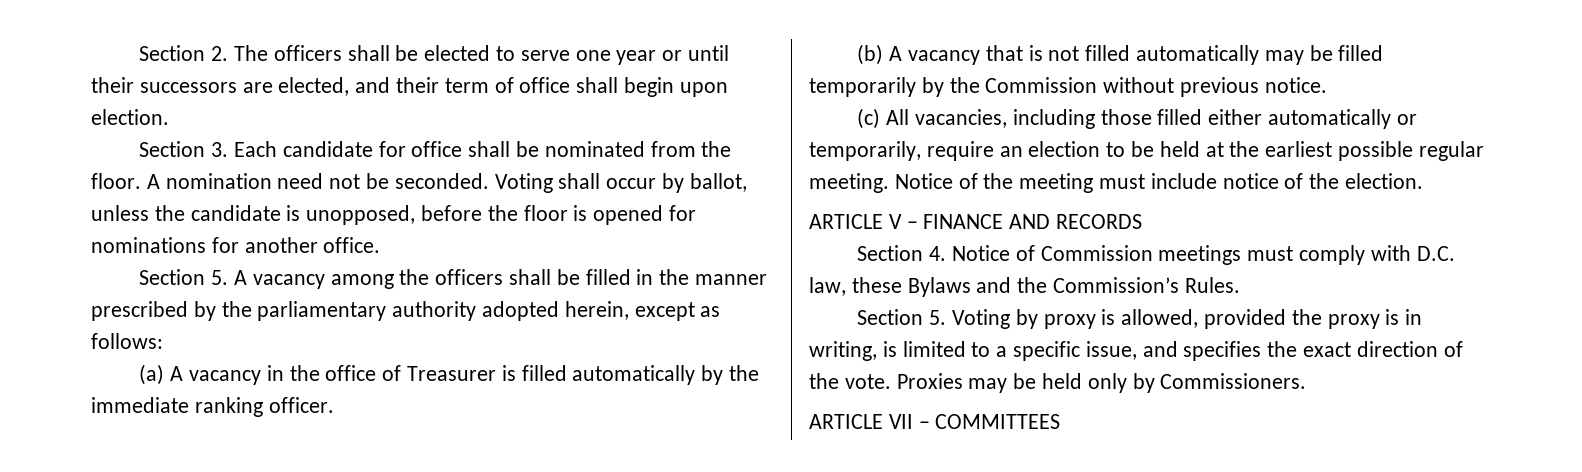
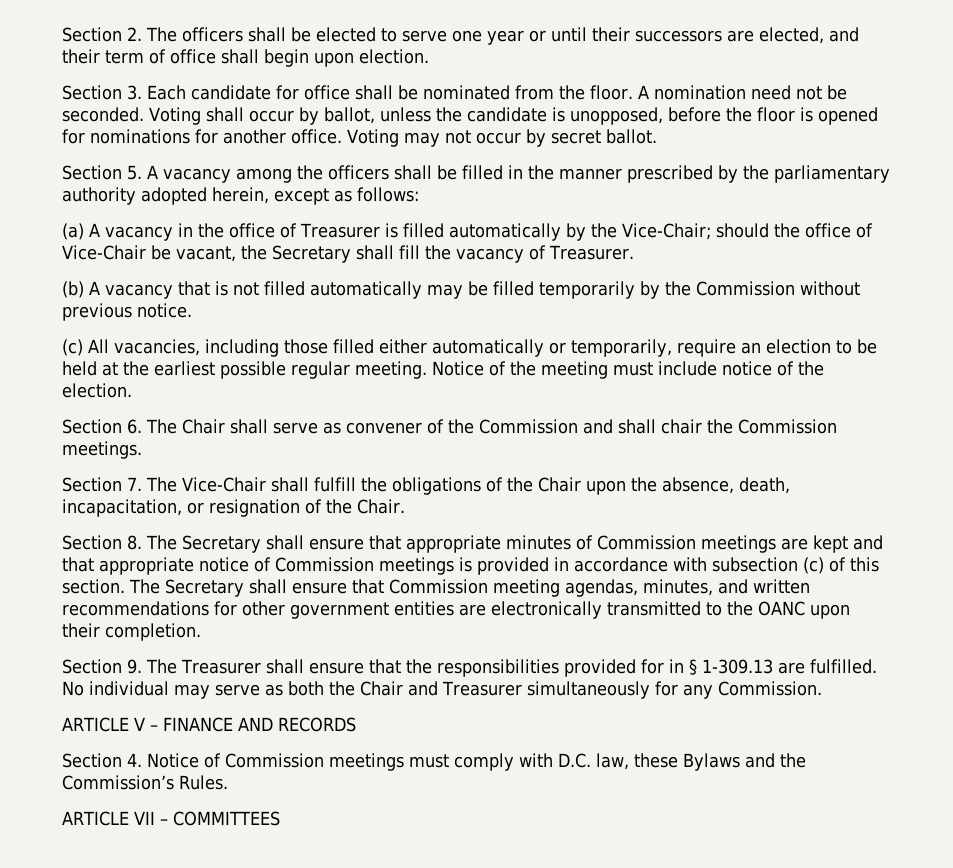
+ Voting may not occur by secret ballot.
- (a) A vacancy in the office of Treasurer is filled automatically by the immediate ranking officer.
+ (a) A vacancy in the office of Treasurer is filled automatically by the Vice-Chair; should the office of Vice-Chair be vacant, the Secretary shall fill the vacancy of Treasurer.
+ Section 6. The Chair shall serve as convener of the Commission and shall chair the Commission meetings.
+ Section 7. The Vice-Chair shall fulfill the obligations of the Chair upon the absence, death, incapacitation, or resignation of the Chair.
+ Section 8. The Secretary shall ensure that appropriate minutes of Commission meetings are kept and that appropriate notice of Commission meetings is provided in accordance with subsection (c) of this section. The Secretary shall ensure that Commission meeting agendas, minutes, and written recommendations for other government entities are electronically transmitted to the OANC upon their completion.
+ Section 9. The Treasurer shall ensure that the responsibilities provided for in § 1-309.13 are fulfilled. No individual may serve as both the Chair and Treasurer simultaneously for any Commission.
- Section 5. Voting by proxy is allowed, provided the proxy is in writing, is limited to a specific issue, and specifies the exact direction of the vote. Proxies may be held only by Commissioners.

